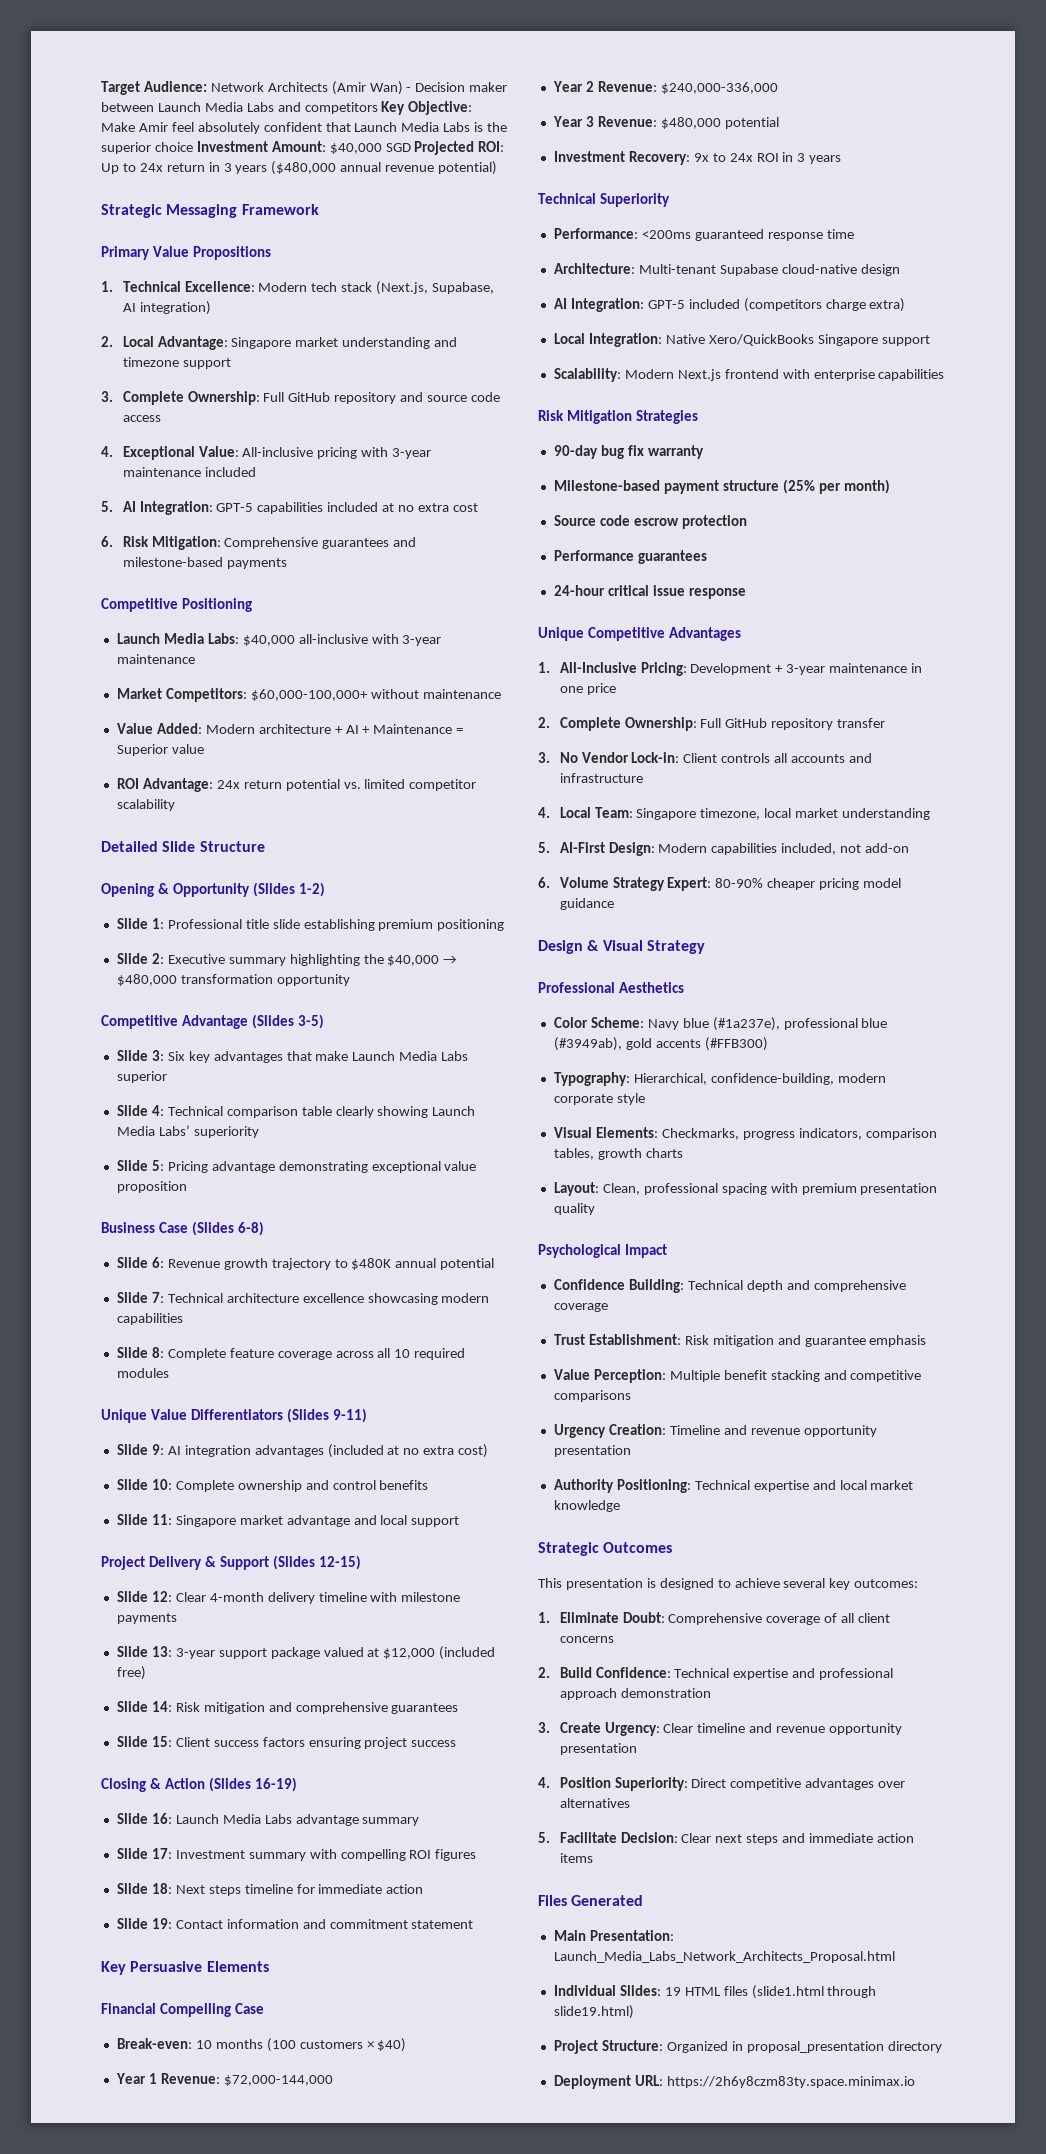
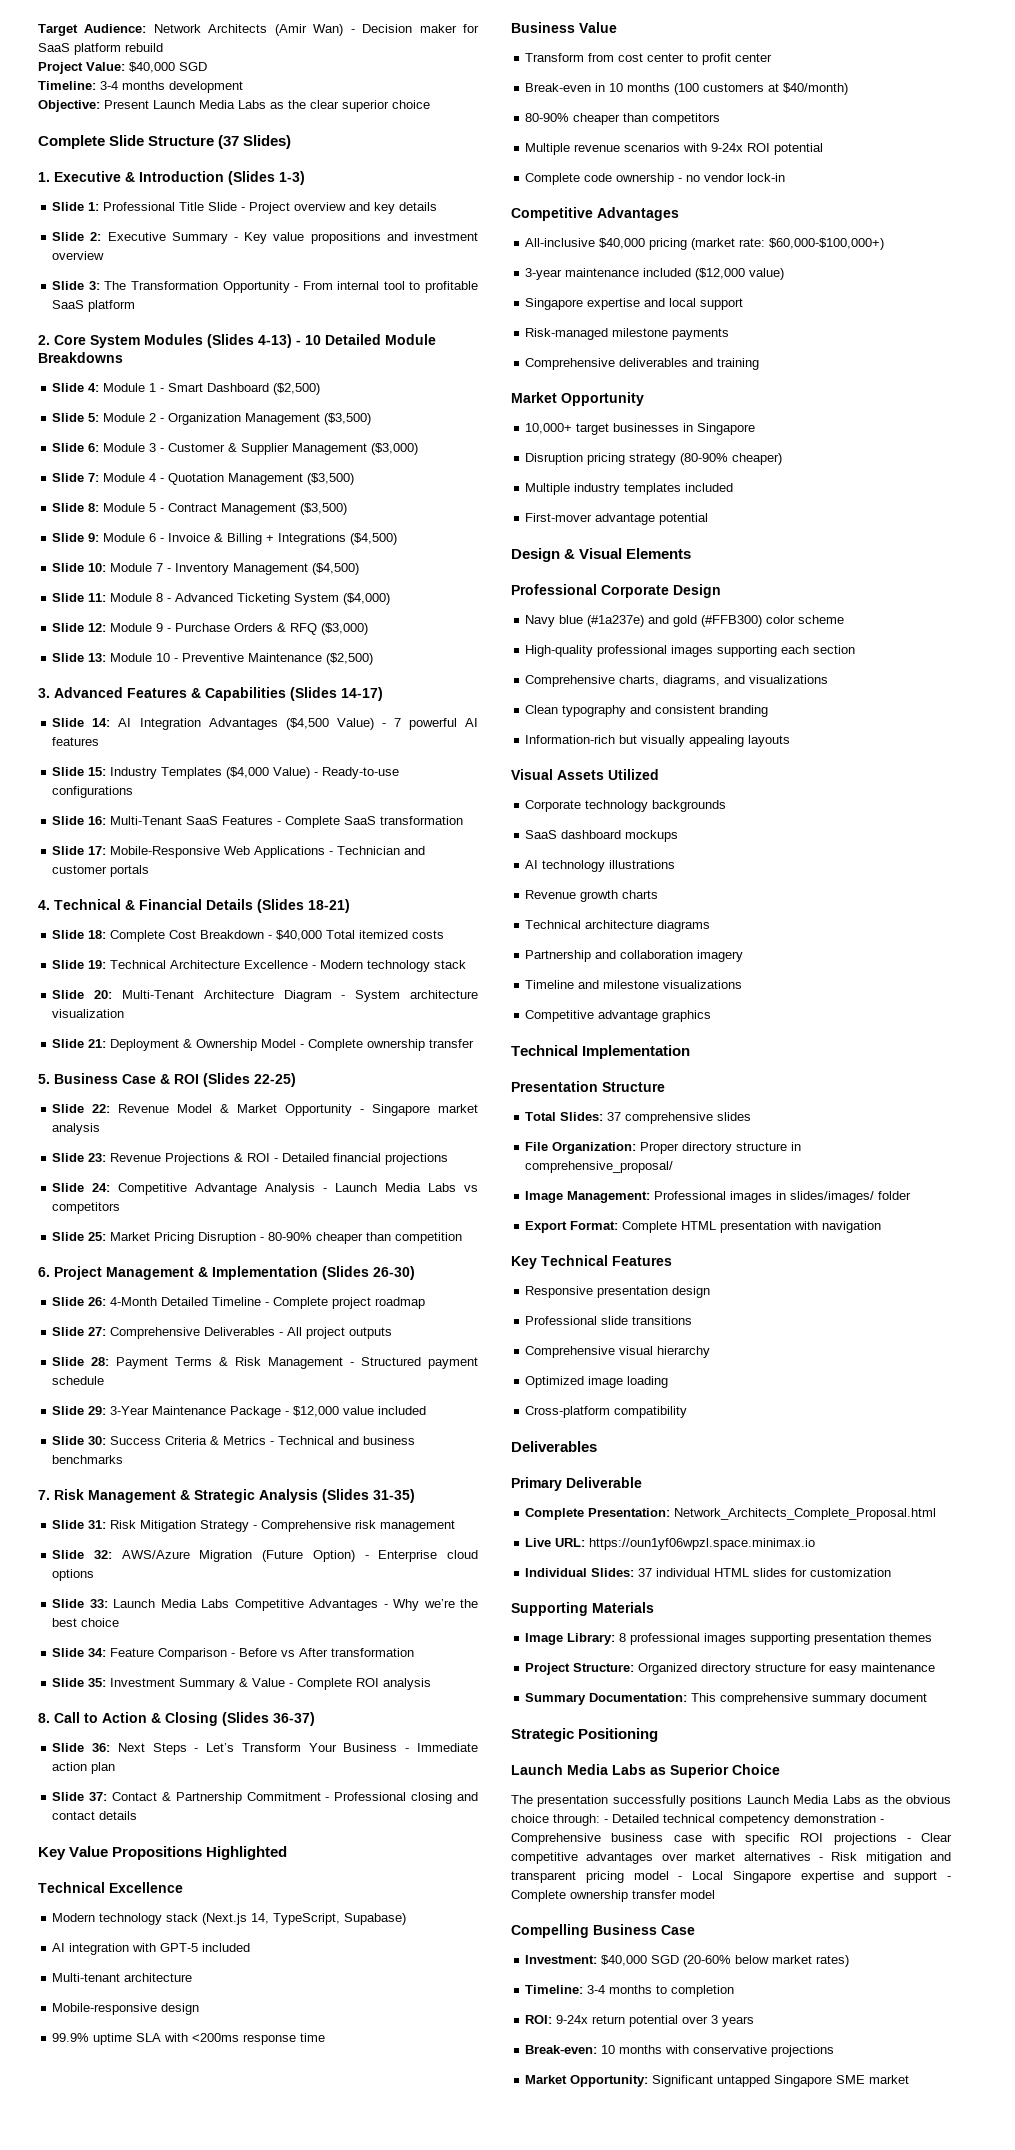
- Target Audience: Network Architects (Amir Wan) - Decision maker between Launch Media Labs and competitors Key Objective: Make Amir feel absolutely confident that Launch Media Labs is the superior choice Investment Amount: $40,000 SGD Projected ROI: Up to 24x return in 3 years ($480,000 annual revenue potential)
- Strategic Messaging Framework
- Primary Value Propositions
- 1. Technical Excellence: Modern tech stack (Next.js, Supabase, AI integration)
- 2. Local Advantage: Singapore market understanding and timezone support
- 3. Complete Ownership: Full GitHub repository and source code access
- 4. Exceptional Value: All-inclusive pricing with 3-year maintenance included
- 5. AI Integration: GPT-5 capabilities included at no extra cost
- 6. Risk Mitigation: Comprehensive guarantees and milestone-based payments
- Competitive Positioning
- Launch Media Labs: $40,000 all-inclusive with 3-year maintenance
- Market Competitors: $60,000-100,000+ without maintenance
- Value Added: Modern architecture + AI + Maintenance = Superior value
- ROI Advantage: 24x return potential vs. limited competitor scalability
- Detailed Slide Structure
- Opening & Opportunity (Slides 1-2)
- Slide 1: Professional title slide establishing premium positioning
- Slide 2: Executive summary highlighting the $40,000 → $480,000 transformation opportunity
- Competitive Advantage (Slides 3-5)
- Slide 3: Six key advantages that make Launch Media Labs superior
- Slide 4: Technical comparison table clearly showing Launch Media Labs’ superiority
- Slide 5: Pricing advantage demonstrating exceptional value proposition
- Business Case (Slides 6-8)
- Slide 6: Revenue growth trajectory to $480K annual potential
- Slide 7: Technical architecture excellence showcasing modern capabilities
- Slide 8: Complete feature coverage across all 10 required modules
- Unique Value Differentiators (Slides 9-11)
- Slide 9: AI integration advantages (included at no extra cost)
- Slide 10: Complete ownership and control benefits
- Slide 11: Singapore market advantage and local support
- Project Delivery & Support (Slides 12-15)
- Slide 12: Clear 4-month delivery timeline with milestone payments
- Slide 13: 3-year support package valued at $12,000 (included free)
- Slide 14: Risk mitigation and comprehensive guarantees
- Slide 15: Client success factors ensuring project success
- Closing & Action (Slides 16-19)
- Slide 16: Launch Media Labs advantage summary
- Slide 17: Investment summary with compelling ROI figures
- Slide 18: Next steps timeline for immediate action
- Slide 19: Contact information and commitment statement
- Key Persuasive Elements
- Financial Compelling Case
- Break-even: 10 months (100 customers × $40)
- Year 1 Revenue: $72,000-144,000
- Year 2 Revenue: $240,000-336,000
- Year 3 Revenue: $480,000 potential
- Investment Recovery: 9x to 24x ROI in 3 years
- Technical Superiority
- Performance: <200ms guaranteed response time
- Architecture: Multi-tenant Supabase cloud-native design
- AI Integration: GPT-5 included (competitors charge extra)
- Local Integration: Native Xero/QuickBooks Singapore support
- Scalability: Modern Next.js frontend with enterprise capabilities
- Risk Mitigation Strategies
- 90-day bug fix warranty
- Milestone-based payment structure (25% per month)
- Source code escrow protection
- Performance guarantees
- 24-hour critical issue response
- Unique Competitive Advantages
- 1. All-Inclusive Pricing: Development + 3-year maintenance in one price
- 2. Complete Ownership: Full GitHub repository transfer
- 3. No Vendor Lock-in: Client controls all accounts and infrastructure
- 4. Local Team: Singapore timezone, local market understanding
- 5. AI-First Design: Modern capabilities included, not add-on
- 6. Volume Strategy Expert: 80-90% cheaper pricing model guidance
- Design & Visual Strategy
- Professional Aesthetics
- Color Scheme: Navy blue (#1a237e), professional blue (#3949ab), gold accents (#FFB300)
- Typography: Hierarchical, confidence-building, modern corporate style
- Visual Elements: Checkmarks, progress indicators, comparison tables, growth charts
- Layout: Clean, professional spacing with premium presentation quality
- Psychological Impact
- Confidence Building: Technical depth and comprehensive coverage
- Trust Establishment: Risk mitigation and guarantee emphasis
- Value Perception: Multiple benefit stacking and competitive comparisons
- Urgency Creation: Timeline and revenue opportunity presentation
- Authority Positioning: Technical expertise and local market knowledge
- Strategic Outcomes
- This presentation is designed to achieve several key outcomes:
- 1. Eliminate Doubt: Comprehensive coverage of all client concerns
- 2. Build Confidence: Technical expertise and professional approach demonstration
- 3. Create Urgency: Clear timeline and revenue opportunity presentation
- 4. Position Superiority: Direct competitive advantages over alternatives
- 5. Facilitate Decision: Clear next steps and immediate action items
- Files Generated
- Main Presentation: Launch_Media_Labs_Network_Architects_Proposal.html
- Individual Slides: 19 HTML files (slide1.html through slide19.html)
- Project Structure: Organized in proposal_presentation directory
- Deployment URL: https://2h6y8czm83ty.space.minimax.io
+ Target Audience: Network Architects (Amir Wan) - Decision maker for SaaS platform rebuild
+ Project Value: $40,000 SGD
+ Timeline: 3-4 months development
+ Objective: Present Launch Media Labs as the clear superior choice
+ Complete Slide Structure (37 Slides)
+ 1. Executive & Introduction (Slides 1-3)
+ Slide 1: Professional Title Slide - Project overview and key details
+ Slide 2: Executive Summary - Key value propositions and investment overview
+ Slide 3: The Transformation Opportunity - From internal tool to profitable SaaS platform
+ 2. Core System Modules (Slides 4-13) - 10 Detailed Module Breakdowns
+ Slide 4: Module 1 - Smart Dashboard ($2,500)
+ Slide 5: Module 2 - Organization Management ($3,500)
+ Slide 6: Module 3 - Customer & Supplier Management ($3,000)
+ Slide 7: Module 4 - Quotation Management ($3,500)
+ Slide 8: Module 5 - Contract Management ($3,500)
+ Slide 9: Module 6 - Invoice & Billing + Integrations ($4,500)
+ Slide 10: Module 7 - Inventory Management ($4,500)
+ Slide 11: Module 8 - Advanced Ticketing System ($4,000)
+ Slide 12: Module 9 - Purchase Orders & RFQ ($3,000)
+ Slide 13: Module 10 - Preventive Maintenance ($2,500)
+ 3. Advanced Features & Capabilities (Slides 14-17)
+ Slide 14: AI Integration Advantages ($4,500 Value) - 7 powerful AI features
+ Slide 15: Industry Templates ($4,000 Value) - Ready-to-use configurations
+ Slide 16: Multi-Tenant SaaS Features - Complete SaaS transformation
+ Slide 17: Mobile-Responsive Web Applications - Technician and customer portals
+ 4. Technical & Financial Details (Slides 18-21)
+ Slide 18: Complete Cost Breakdown - $40,000 Total itemized costs
+ Slide 19: Technical Architecture Excellence - Modern technology stack
+ Slide 20: Multi-Tenant Architecture Diagram - System architecture visualization
+ Slide 21: Deployment & Ownership Model - Complete ownership transfer
+ 5. Business Case & ROI (Slides 22-25)
+ Slide 22: Revenue Model & Market Opportunity - Singapore market analysis
+ Slide 23: Revenue Projections & ROI - Detailed financial projections
+ Slide 24: Competitive Advantage Analysis - Launch Media Labs vs competitors
+ Slide 25: Market Pricing Disruption - 80-90% cheaper than competition
+ 6. Project Management & Implementation (Slides 26-30)
+ Slide 26: 4-Month Detailed Timeline - Complete project roadmap
+ Slide 27: Comprehensive Deliverables - All project outputs
+ Slide 28: Payment Terms & Risk Management - Structured payment schedule
+ Slide 29: 3-Year Maintenance Package - $12,000 value included
+ Slide 30: Success Criteria & Metrics - Technical and business benchmarks
+ 7. Risk Management & Strategic Analysis (Slides 31-35)
+ Slide 31: Risk Mitigation Strategy - Comprehensive risk management
+ Slide 32: AWS/Azure Migration (Future Option) - Enterprise cloud options
+ Slide 33: Launch Media Labs Competitive Advantages - Why we’re the best choice
+ Slide 34: Feature Comparison - Before vs After transformation
+ Slide 35: Investment Summary & Value - Complete ROI analysis
+ 8. Call to Action & Closing (Slides 36-37)
+ Slide 36: Next Steps - Let’s Transform Your Business - Immediate action plan
+ Slide 37: Contact & Partnership Commitment - Professional closing and contact details
+ Key Value Propositions Highlighted
+ Technical Excellence
+ Modern technology stack (Next.js 14, TypeScript, Supabase)
+ AI integration with GPT-5 included
+ Multi-tenant architecture
+ Mobile-responsive design
+ 99.9% uptime SLA with <200ms response time
+ Business Value
+ Transform from cost center to profit center
+ Break-even in 10 months (100 customers at $40/month)
+ 80-90% cheaper than competitors
+ Multiple revenue scenarios with 9-24x ROI potential
+ Complete code ownership - no vendor lock-in
+ Competitive Advantages
+ All-inclusive $40,000 pricing (market rate: $60,000-$100,000+)
+ 3-year maintenance included ($12,000 value)
+ Singapore expertise and local support
+ Risk-managed milestone payments
+ Comprehensive deliverables and training
+ Market Opportunity
+ 10,000+ target businesses in Singapore
+ Disruption pricing strategy (80-90% cheaper)
+ Multiple industry templates included
+ First-mover advantage potential
+ Design & Visual Elements
+ Professional Corporate Design
+ Navy blue (#1a237e) and gold (#FFB300) color scheme
+ High-quality professional images supporting each section
+ Comprehensive charts, diagrams, and visualizations
+ Clean typography and consistent branding
+ Information-rich but visually appealing layouts
+ Visual Assets Utilized
+ Corporate technology backgrounds
+ SaaS dashboard mockups
+ AI technology illustrations
+ Revenue growth charts
+ Technical architecture diagrams
+ Partnership and collaboration imagery
+ Timeline and milestone visualizations
+ Competitive advantage graphics
+ Technical Implementation
+ Presentation Structure
+ Total Slides: 37 comprehensive slides
+ File Organization: Proper directory structure in comprehensive_proposal/
+ Image Management: Professional images in slides/images/ folder
+ Export Format: Complete HTML presentation with navigation
+ Key Technical Features
+ Responsive presentation design
+ Professional slide transitions
+ Comprehensive visual hierarchy
+ Optimized image loading
+ Cross-platform compatibility
+ Deliverables
+ Primary Deliverable
+ Complete Presentation: Network_Architects_Complete_Proposal.html
+ Live URL: https://oun1yf06wpzl.space.minimax.io
+ Individual Slides: 37 individual HTML slides for customization
+ Supporting Materials
+ Image Library: 8 professional images supporting presentation themes
+ Project Structure: Organized directory structure for easy maintenance
+ Summary Documentation: This comprehensive summary document
+ Strategic Positioning
+ Launch Media Labs as Superior Choice
+ The presentation successfully positions Launch Media Labs as the obvious choice through: - Detailed technical competency demonstration - Comprehensive business case with specific ROI projections - Clear competitive advantages over market alternatives - Risk mitigation and transparent pricing model - Local Singapore expertise and support - Complete ownership transfer model
+ Compelling Business Case
+ Investment: $40,000 SGD (20-60% below market rates)
+ Timeline: 3-4 months to completion
+ ROI: 9-24x return potential over 3 years
+ Break-even: 10 months with conservative projections
+ Market Opportunity: Significant untapped Singapore SME market

